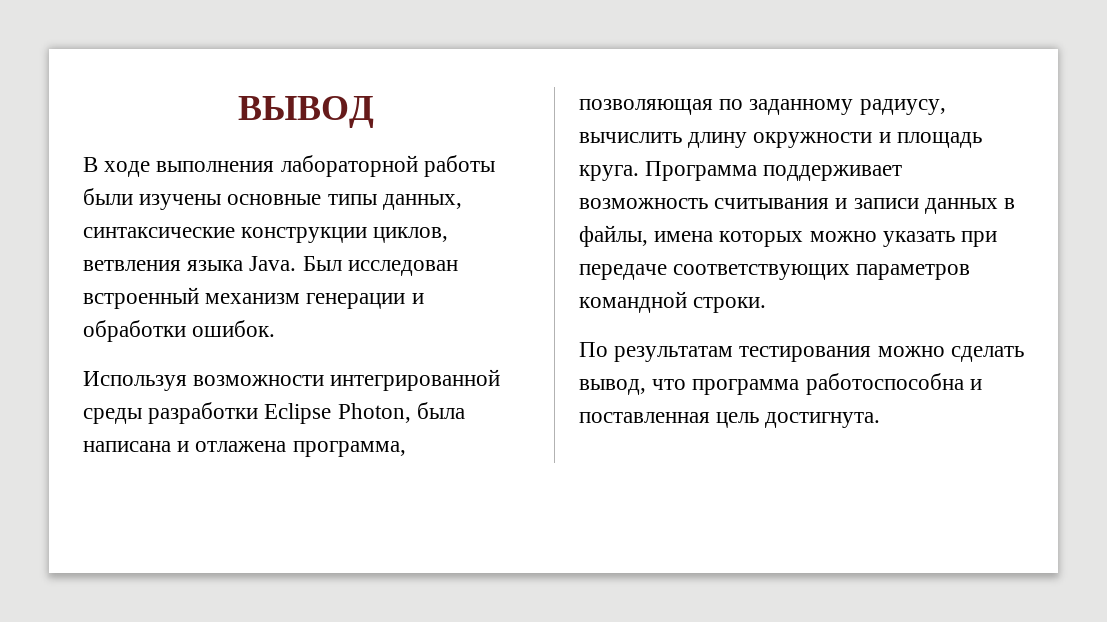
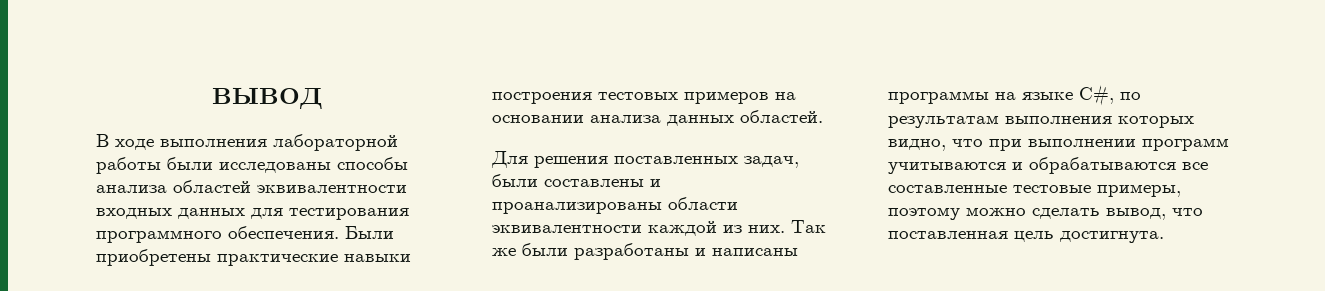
- В ходе выполнения лабораторной работы были изучены основные типы данных, синтаксические конструкции циклов, ветвления языка Java. Был исследован встроенный механизм генерации и обработки ошибок.
- Используя возможности интегрированной среды разработки Eclipse Photon, была написана и отлажена программа, позволяющая по заданному радиусу, вычислить длину окружности и площадь круга. Программа поддерживает возможность считывания и записи данных в файлы, имена которых можно указать при передаче соответствующих параметров командной строки.
- По результатам тестирования можно сделать вывод, что программа работоспособна и поставленная цель достигнута.
+ В ходе выполнения лабораторной работы были исследованы способы анализа областей эквивалентности входных данных для тестирования программного обеспечения. Были приобретены практические навыки построения тестовых примеров на основании анализа данных областей.
+ Для решения поставленных задач, были составлены и проанализированы области эквивалентности каждой из них. Так же были разработаны и написаны программы на языке С#, по результатам выполнения которых видно, что при выполнении программ учитываются и обрабатываются все составленные тестовые примеры, поэтому можно сделать вывод, что поставленная цель достигнута.

